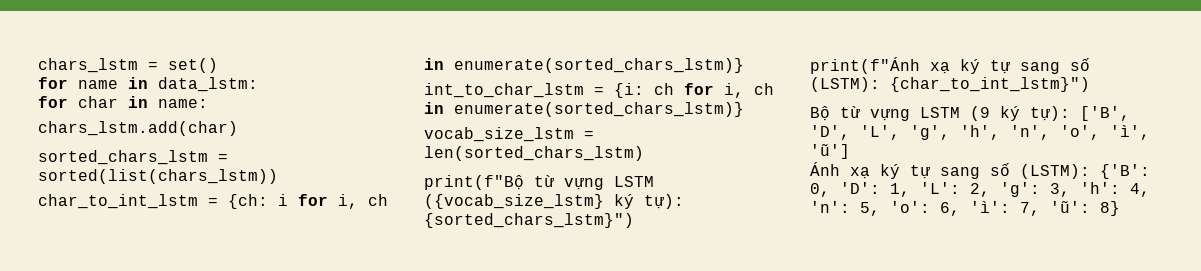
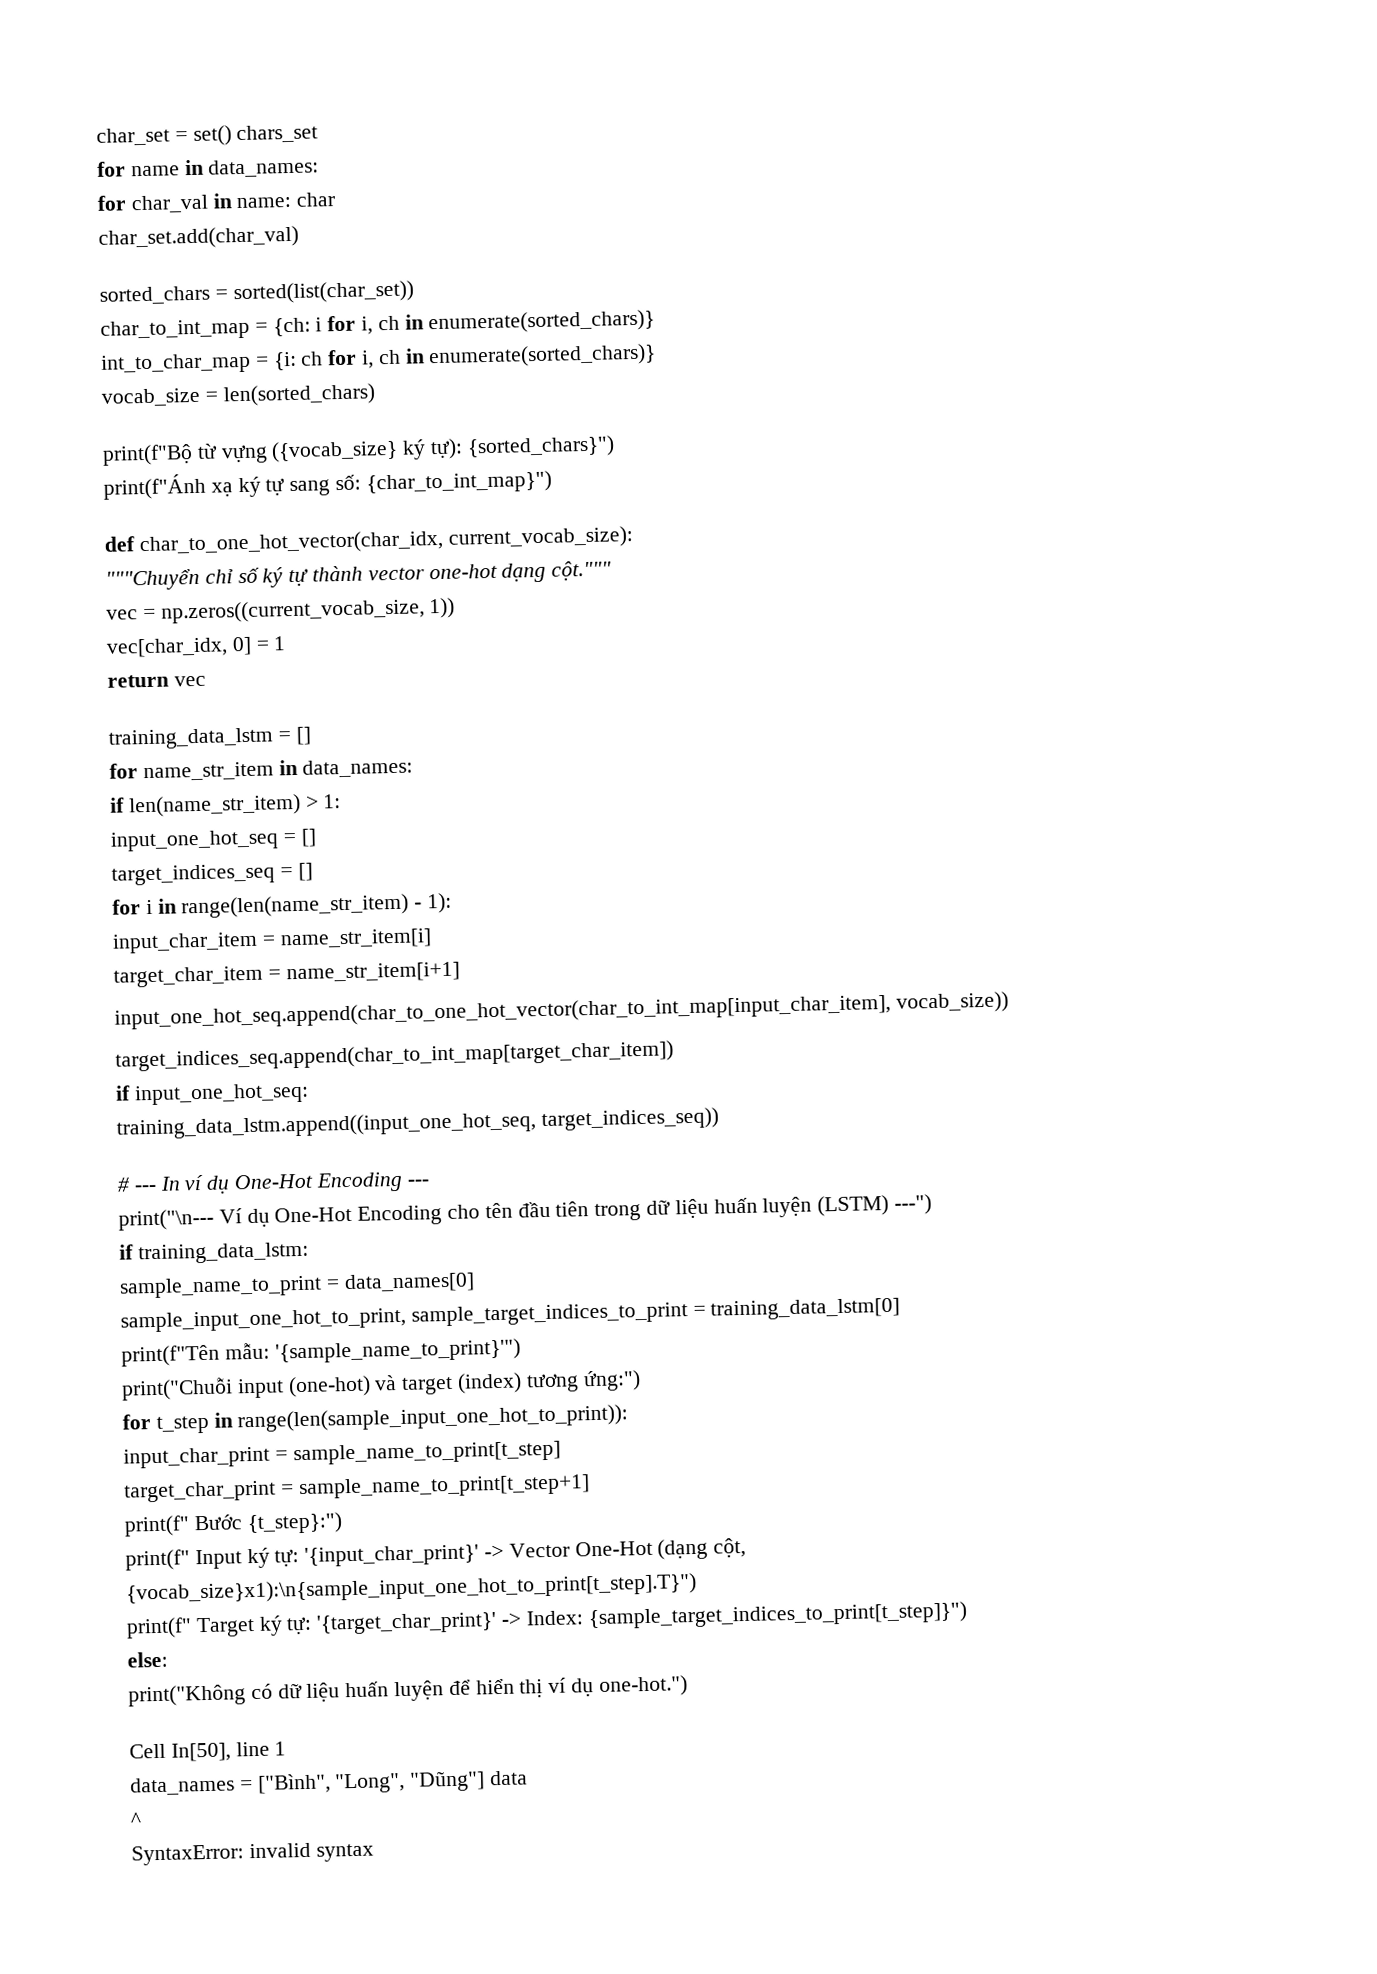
- chars_lstm = set()
+ char_set = set() chars_set
- for name in data_lstm:
- for char in name:
- chars_lstm.add(char)
- sorted_chars_lstm = sorted(list(chars_lstm))
- char_to_int_lstm = {ch: i for i, ch in enumerate(sorted_chars_lstm)}
- int_to_char_lstm = {i: ch for i, ch in enumerate(sorted_chars_lstm)}
- vocab_size_lstm = len(sorted_chars_lstm)
+ for name in data_names:
+ for char_val in name: char
+ char_set.add(char_val)
+ sorted_chars = sorted(list(char_set))
+ char_to_int_map = {ch: i for i, ch in enumerate(sorted_chars)}
+ int_to_char_map = {i: ch for i, ch in enumerate(sorted_chars)}
+ vocab_size = len(sorted_chars)
- print(f"Bộ từ vựng LSTM ({vocab_size_lstm} ký tự): {sorted_chars_lstm}")
+ print(f"Bộ từ vựng ({vocab_size} ký tự): {sorted_chars}")
- print(f"Ánh xạ ký tự sang số (LSTM): {char_to_int_lstm}")
- Bộ từ vựng LSTM (9 ký tự): ['B', 'D', 'L', 'g', 'h', 'n', 'o', 'ì', 'ũ']
- Ánh xạ ký tự sang số (LSTM): {'B': 0, 'D': 1, 'L': 2, 'g': 3, 'h': 4, 'n': 5, 'o': 6, 'ì': 7, 'ũ': 8}
+ print(f"Ánh xạ ký tự sang số: {char_to_int_map}")
+ def char_to_one_hot_vector(char_idx, current_vocab_size):
+ """Chuyển chỉ số ký tự thành vector one-hot dạng cột."""
+ vec = np.zeros((current_vocab_size, 1))
+ vec[char_idx, 0] = 1
+ return vec
+ training_data_lstm = []
+ for name_str_item in data_names:
+ if len(name_str_item) > 1:
+ input_one_hot_seq = []
+ target_indices_seq = []
+ for i in range(len(name_str_item) - 1):
+ input_char_item = name_str_item[i]
+ target_char_item = name_str_item[i+1]
+ input_one_hot_seq.append(char_to_one_hot_vector(char_to_int_map[input_char_item], vocab_size))
+ target_indices_seq.append(char_to_int_map[target_char_item])
+ if input_one_hot_seq:
+ training_data_lstm.append((input_one_hot_seq, target_indices_seq))
+ # --- In ví dụ One-Hot Encoding ---
+ print("\n--- Ví dụ One-Hot Encoding cho tên đầu tiên trong dữ liệu huấn luyện (LSTM) ---")
+ if training_data_lstm:
+ sample_name_to_print = data_names[0]
+ sample_input_one_hot_to_print, sample_target_indices_to_print = training_data_lstm[0]
+ print(f"Tên mẫu: '{sample_name_to_print}'")
+ print("Chuỗi input (one-hot) và target (index) tương ứng:")
+ for t_step in range(len(sample_input_one_hot_to_print)):
+ input_char_print = sample_name_to_print[t_step]
+ target_char_print = sample_name_to_print[t_step+1]
+ print(f" Bước {t_step}:")
+ print(f" Input ký tự: '{input_char_print}' -> Vector One-Hot (dạng cột, {vocab_size}x1):\n{sample_input_one_hot_to_print[t_step].T}")
+ print(f" Target ký tự: '{target_char_print}' -> Index: {sample_target_indices_to_print[t_step]}")
+ else:
+ print("Không có dữ liệu huấn luyện để hiển thị ví dụ one-hot.")
+ Cell In[50], line 1
+ data_names = ["Bình", "Long", "Dũng"] data
+ ^
+ SyntaxError: invalid syntax

